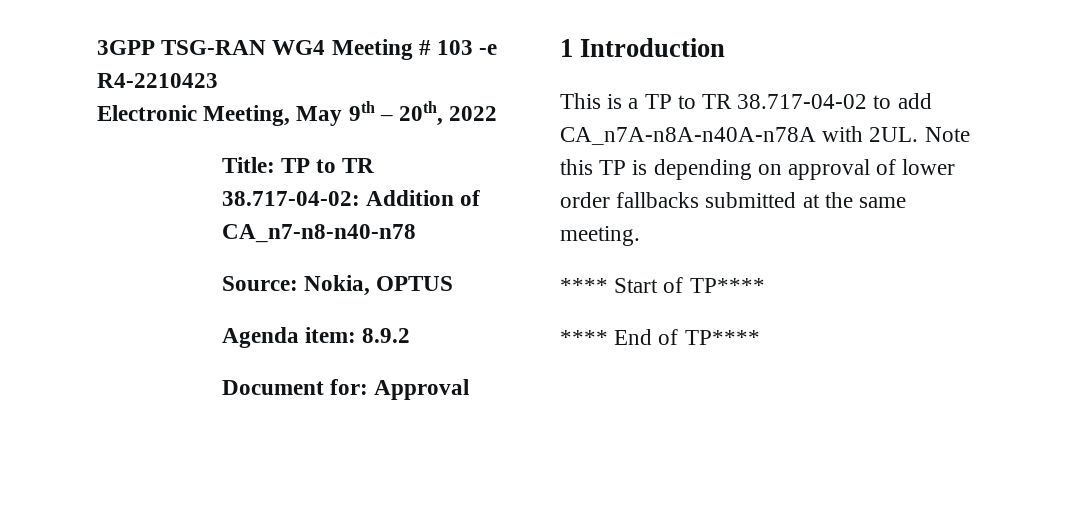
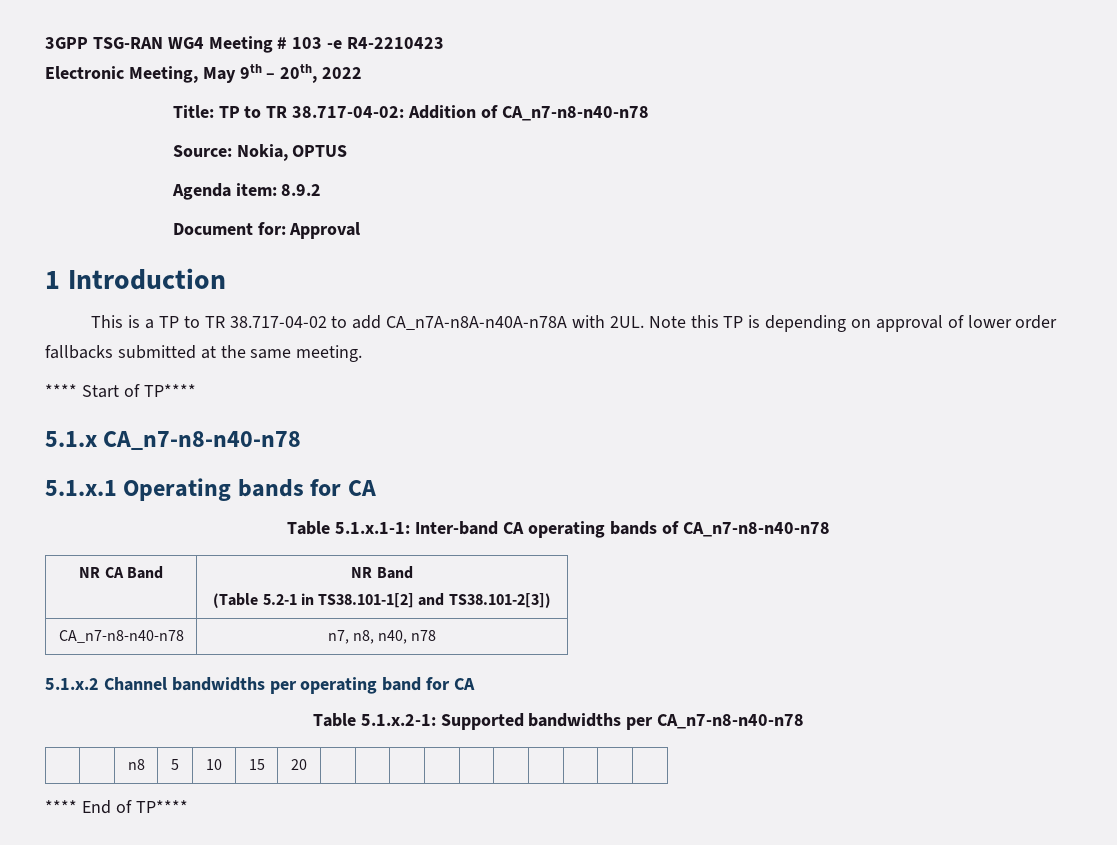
+ 5.1.x CA_n7-n8-n40-n78
+ 5.1.x.1 Operating bands for CA
+ Table 5.1.x.1-1: Inter-band CA operating bands of CA_n7-n8-n40-n78
+ NR CA Band | NR Band
+ (Table 5.2-1 in TS38.101-1[2] and TS38.101-2[3])
+ CA_n7-n8-n40-n78 | n7, n8, n40, n78
+ 5.1.x.2 Channel bandwidths per operating band for CA
+ Table 5.1.x.2-1: Supported bandwidths per CA_n7-n8-n40-n78
+ | | n8 | 5 | 10 | 15 | 20 | | | | | | | | | |

